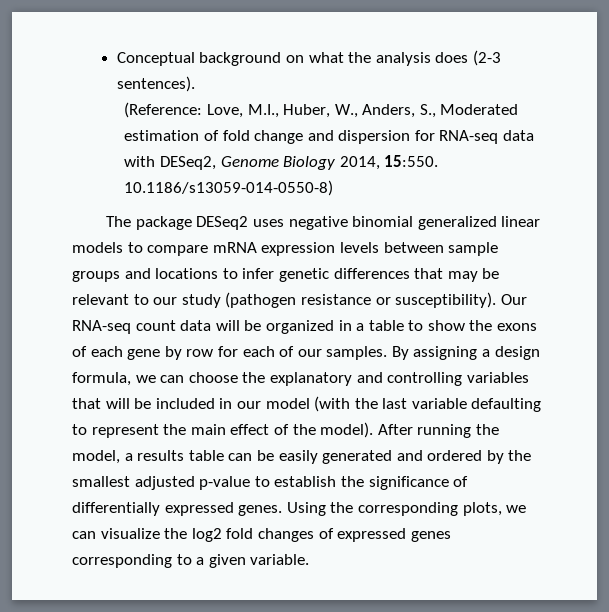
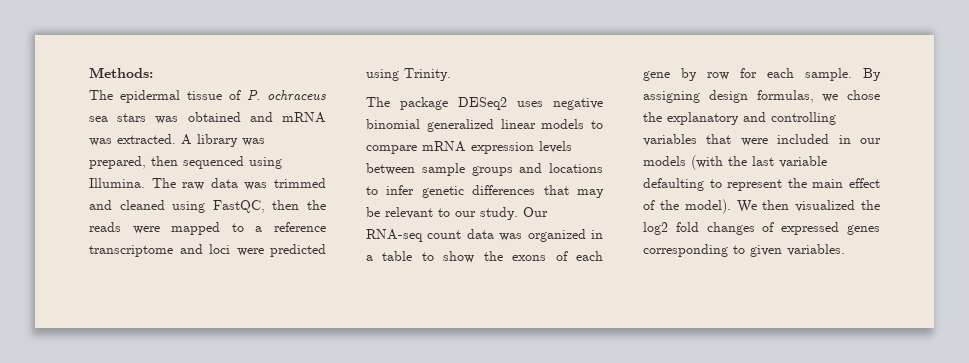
- Conceptual background on what the analysis does (2-3 sentences).
- (Reference: Love, M.I., Huber, W., Anders, S., Moderated estimation of fold change and dispersion for RNA-seq data with DESeq2, Genome Biology 2014, 15:550. 10.1186/s13059-014-0550-8)
+ Methods:
+ The epidermal tissue of P. ochraceus sea stars was obtained and mRNA was extracted. A library was prepared, then sequenced using Illumina. The raw data was trimmed and cleaned using FastQC, then the reads were mapped to a reference transcriptome and loci were predicted using Trinity.
- The package DESeq2 uses negative binomial generalized linear models to compare mRNA expression levels between sample groups and locations to infer genetic differences that may be relevant to our study (pathogen resistance or susceptibility).
+ The package DESeq2 uses negative binomial generalized linear models to compare mRNA expression levels between sample groups and locations to infer genetic differences that may be relevant to our study.
- Our RNA-seq count data will be organized in a table to show the exons of each gene by row for each of our samples. By assigning a design formula, we can choose the explanatory and controlling variables that will be included in our model (with the last variable defaulting to represent the main effect of the model).
+ Our RNA-seq count data was organized in a table to show the exons of each gene by row for each sample. By assigning design formulas, we chose the explanatory and controlling variables that were included in our models (with the last variable defaulting to represent the main effect of the model).
- After running the model, a results table can be easily generated and ordered by the smallest adjusted p-value to establish the significance of differentially expressed genes. Using the corresponding plots, we can visualize the log2 fold changes of expressed genes corresponding to a given variable.
+ We then visualized the log2 fold changes of expressed genes corresponding to given variables.

